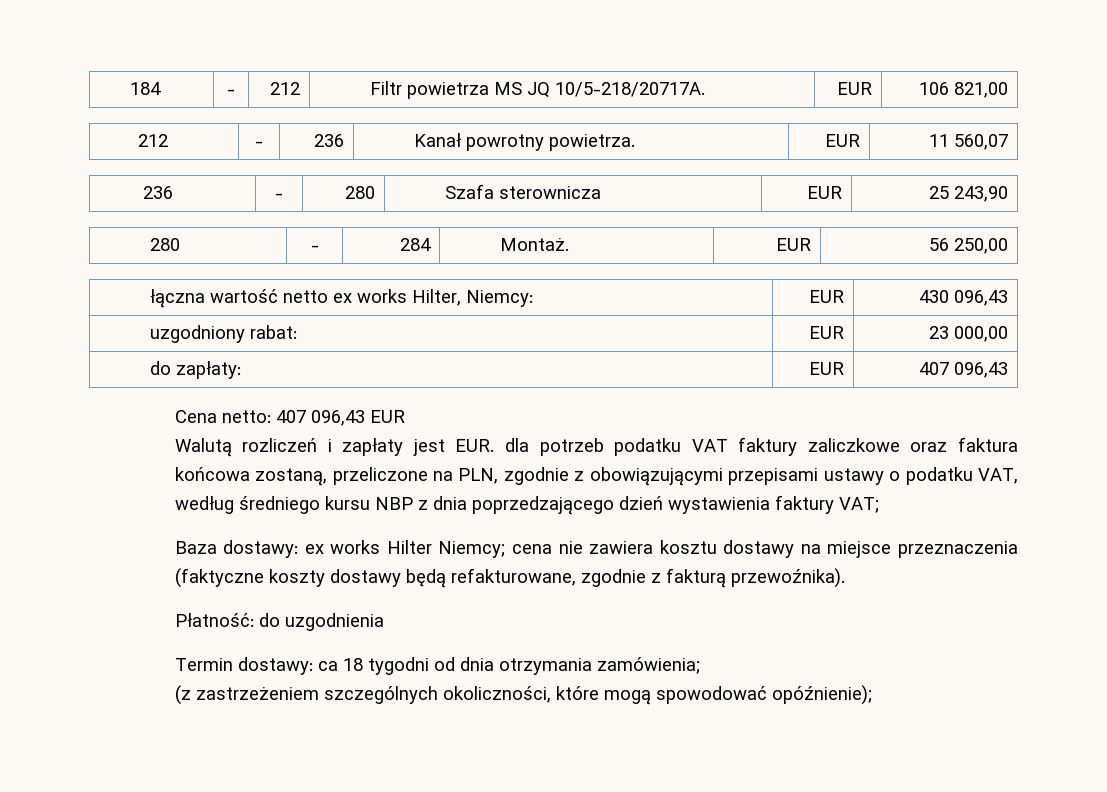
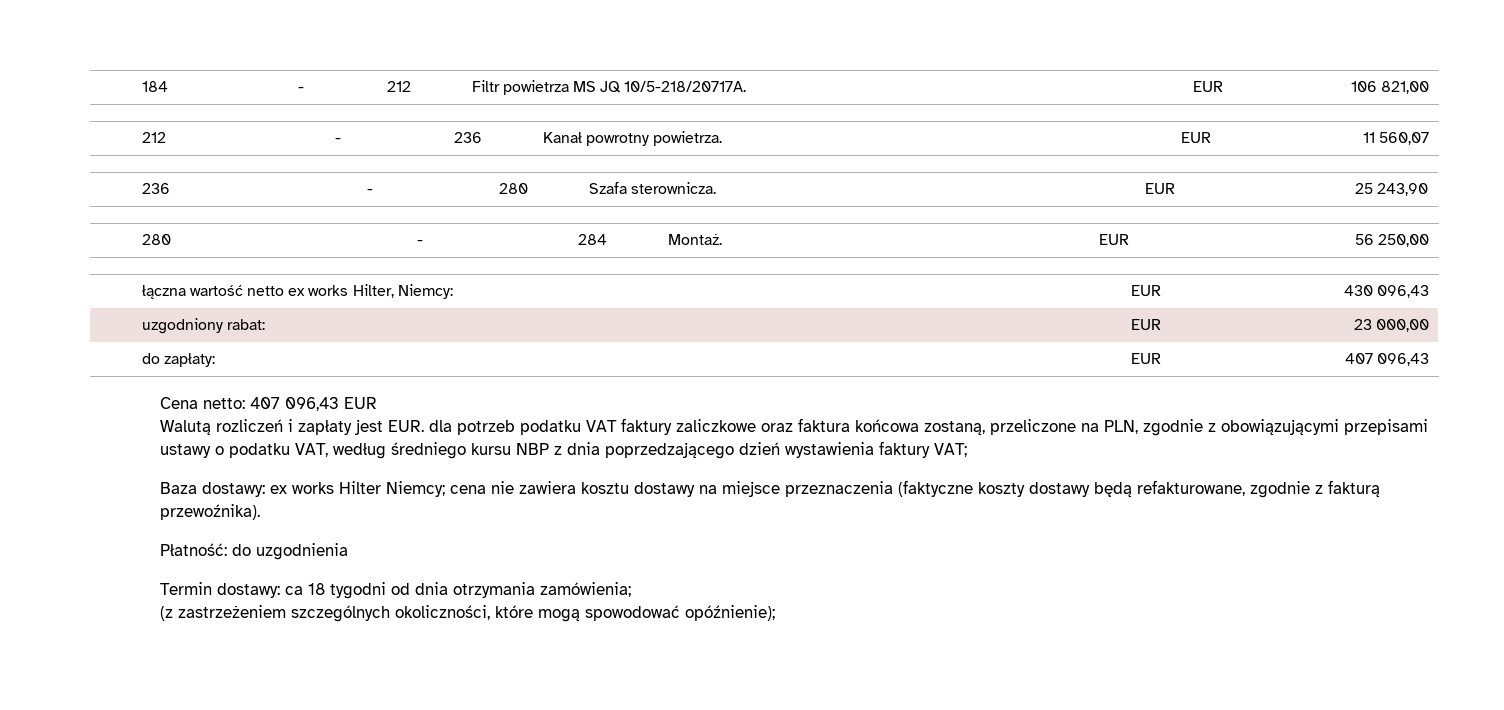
- 236 | - | 280 | Szafa sterownicza | EUR | 25 243,90
+ 236 | - | 280 | Szafa sterownicza. | EUR | 25 243,90

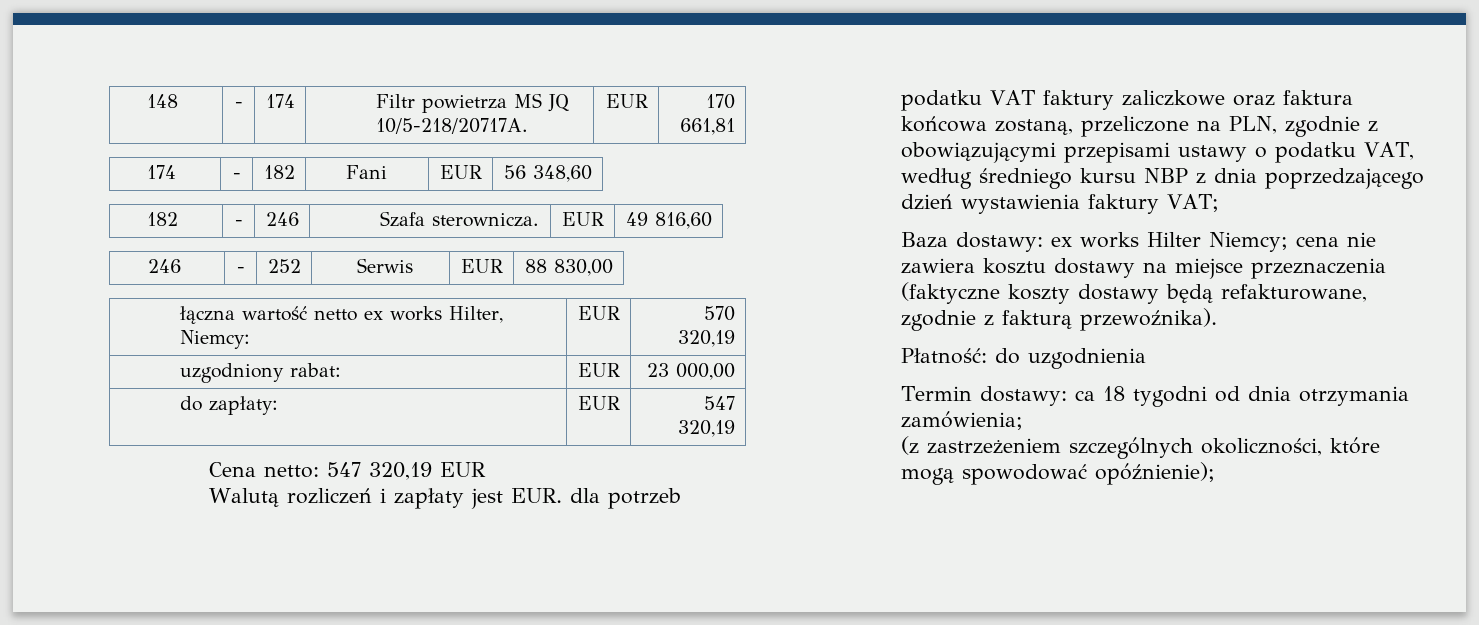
- 184 | - | 212 | Filtr powietrza MS JQ 10/5-218/20717A. | EUR | 106 821,00
- 212 | - | 236 | Kanał powrotny powietrza. | EUR | 11 560,07
- 236 | - | 280 | Szafa sterownicza. | EUR | 25 243,90
- 280 | - | 284 | Montaż. | EUR | 56 250,00
+ 148 | - | 174 | Filtr powietrza MS JQ 10/5-218/20717A. | EUR | 170 661,81
+ 174 | - | 182 | Fani | EUR | 56 348,60
+ 182 | - | 246 | Szafa sterownicza. | EUR | 49 816,60
+ 246 | - | 252 | Serwis | EUR | 88 830,00
- łączna wartość netto ex works Hilter, Niemcy: | EUR | 430 096,43
+ łączna wartość netto ex works Hilter, Niemcy: | EUR | 570 320,19
- do zapłaty: | EUR | 407 096,43
+ do zapłaty: | EUR | 547 320,19
- Cena netto: 407 096,43 EUR
+ Cena netto: 547 320,19 EUR

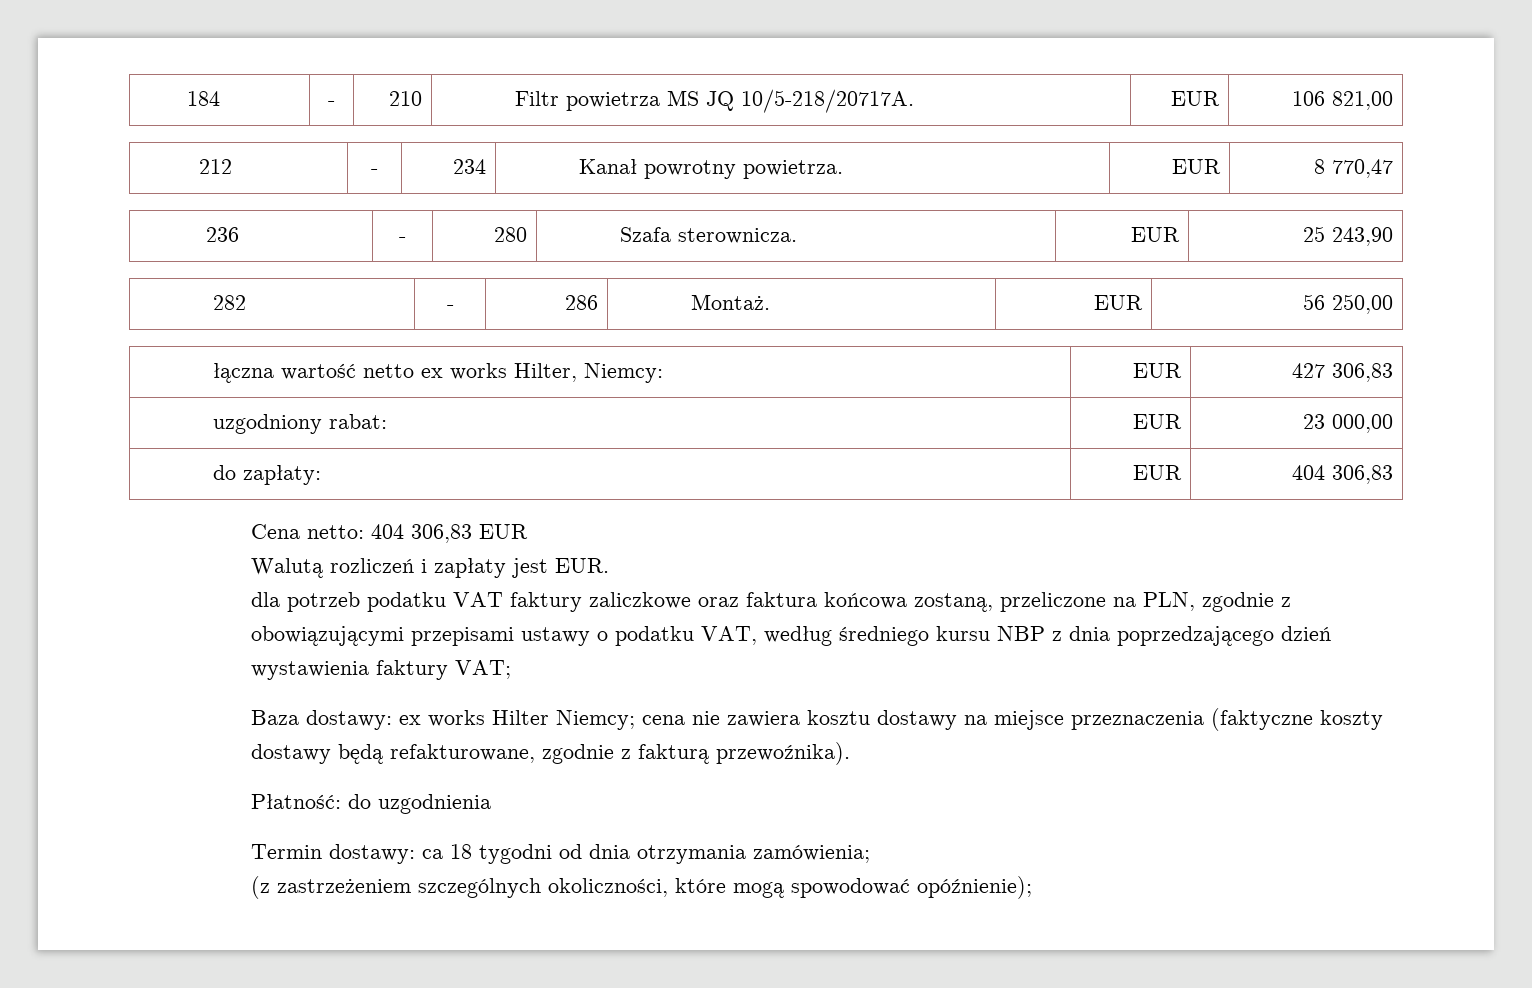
- 148 | - | 174 | Filtr powietrza MS JQ 10/5-218/20717A. | EUR | 170 661,81
- 174 | - | 182 | Fani | EUR | 56 348,60
- 182 | - | 246 | Szafa sterownicza. | EUR | 49 816,60
- 246 | - | 252 | Serwis | EUR | 88 830,00
+ 184 | - | 210 | Filtr powietrza MS JQ 10/5-218/20717A. | EUR | 106 821,00
+ 212 | - | 234 | Kanał powrotny powietrza. | EUR | 8 770,47
+ 236 | - | 280 | Szafa sterownicza. | EUR | 25 243,90
+ 282 | - | 286 | Montaż. | EUR | 56 250,00
- łączna wartość netto ex works Hilter, Niemcy: | EUR | 570 320,19
+ łączna wartość netto ex works Hilter, Niemcy: | EUR | 427 306,83
- do zapłaty: | EUR | 547 320,19
+ do zapłaty: | EUR | 404 306,83
- Cena netto: 547 320,19 EUR
+ Cena netto: 404 306,83 EUR
- Walutą rozliczeń i zapłaty jest EUR. dla potrzeb podatku VAT faktury zaliczkowe oraz faktura końcowa zostaną, przeliczone na PLN, zgodnie z obowiązującymi przepisami ustawy o podatku VAT, według średniego kursu NBP z dnia poprzedzającego dzień wystawienia faktury VAT;
+ Walutą rozliczeń i zapłaty jest EUR.
+ dla potrzeb podatku VAT faktury zaliczkowe oraz faktura końcowa zostaną, przeliczone na PLN, zgodnie z obowiązującymi przepisami ustawy o podatku VAT, według średniego kursu NBP z dnia poprzedzającego dzień wystawienia faktury VAT;

